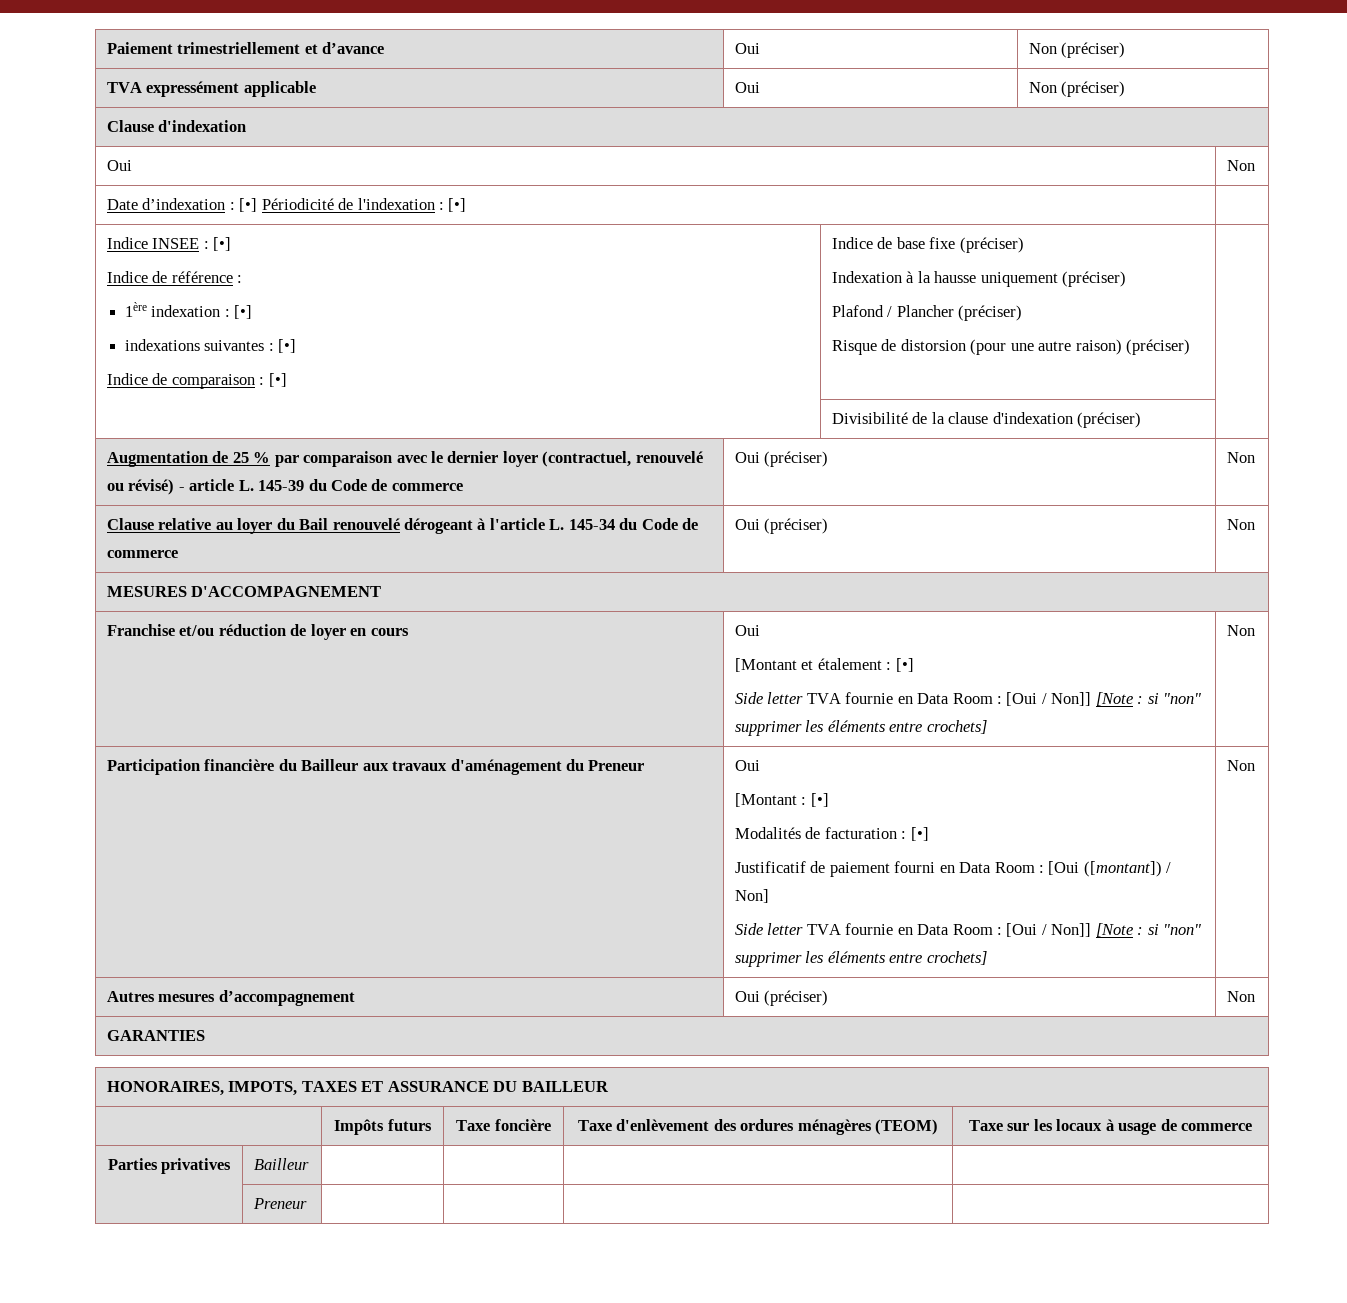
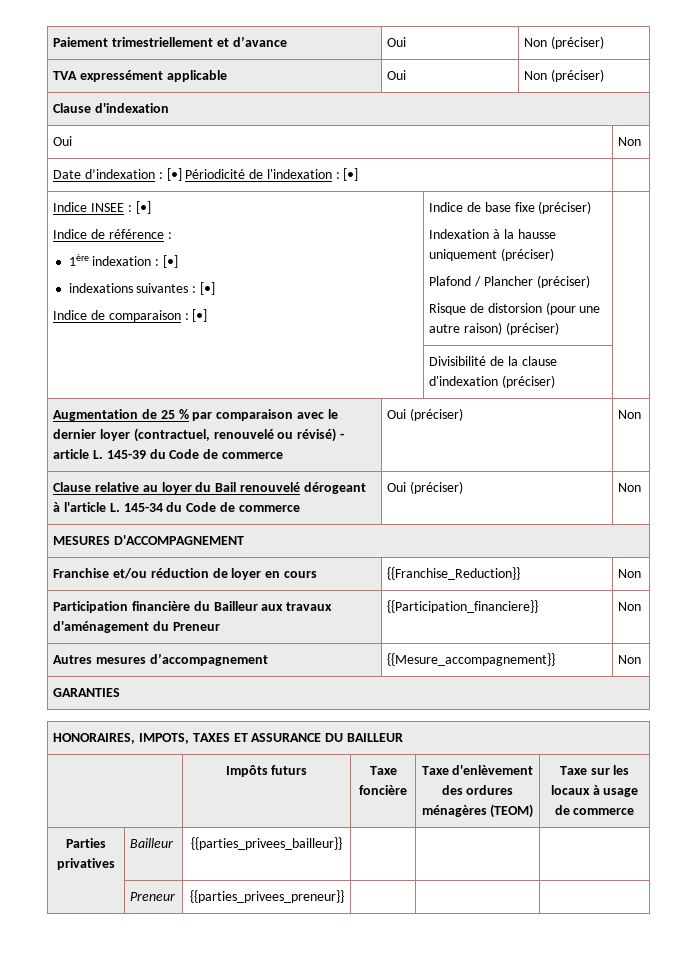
- Franchise et/ou réduction de loyer en cours | Oui
- [Montant et étalement : [•]
- Side letter TVA fournie en Data Room : [Oui / Non]] [Note : si "non" supprimer les éléments entre crochets] | Non
+ Franchise et/ou réduction de loyer en cours | {{Franchise_Reduction}} | Non
- Participation financière du Bailleur aux travaux d'aménagement du Preneur | Oui
- [Montant : [•]
- Modalités de facturation : [•]
- Justificatif de paiement fourni en Data Room : [Oui ([montant]) / Non]
- Side letter TVA fournie en Data Room : [Oui / Non]] [Note : si "non" supprimer les éléments entre crochets]
+ Participation financière du Bailleur aux travaux d'aménagement du Preneur | {{Participation_financiere}}
- Autres mesures d’accompagnement | Oui (préciser) | Non
+ Autres mesures d’accompagnement | {{Mesure_accompagnement}} | Non
- Parties privatives | Bailleur | | | |
- | Preneur | | | |
+ Parties privatives | Bailleur | {{parties_privees_bailleur}} | | |
+ | Preneur | {{parties_privees_preneur}} | | |

